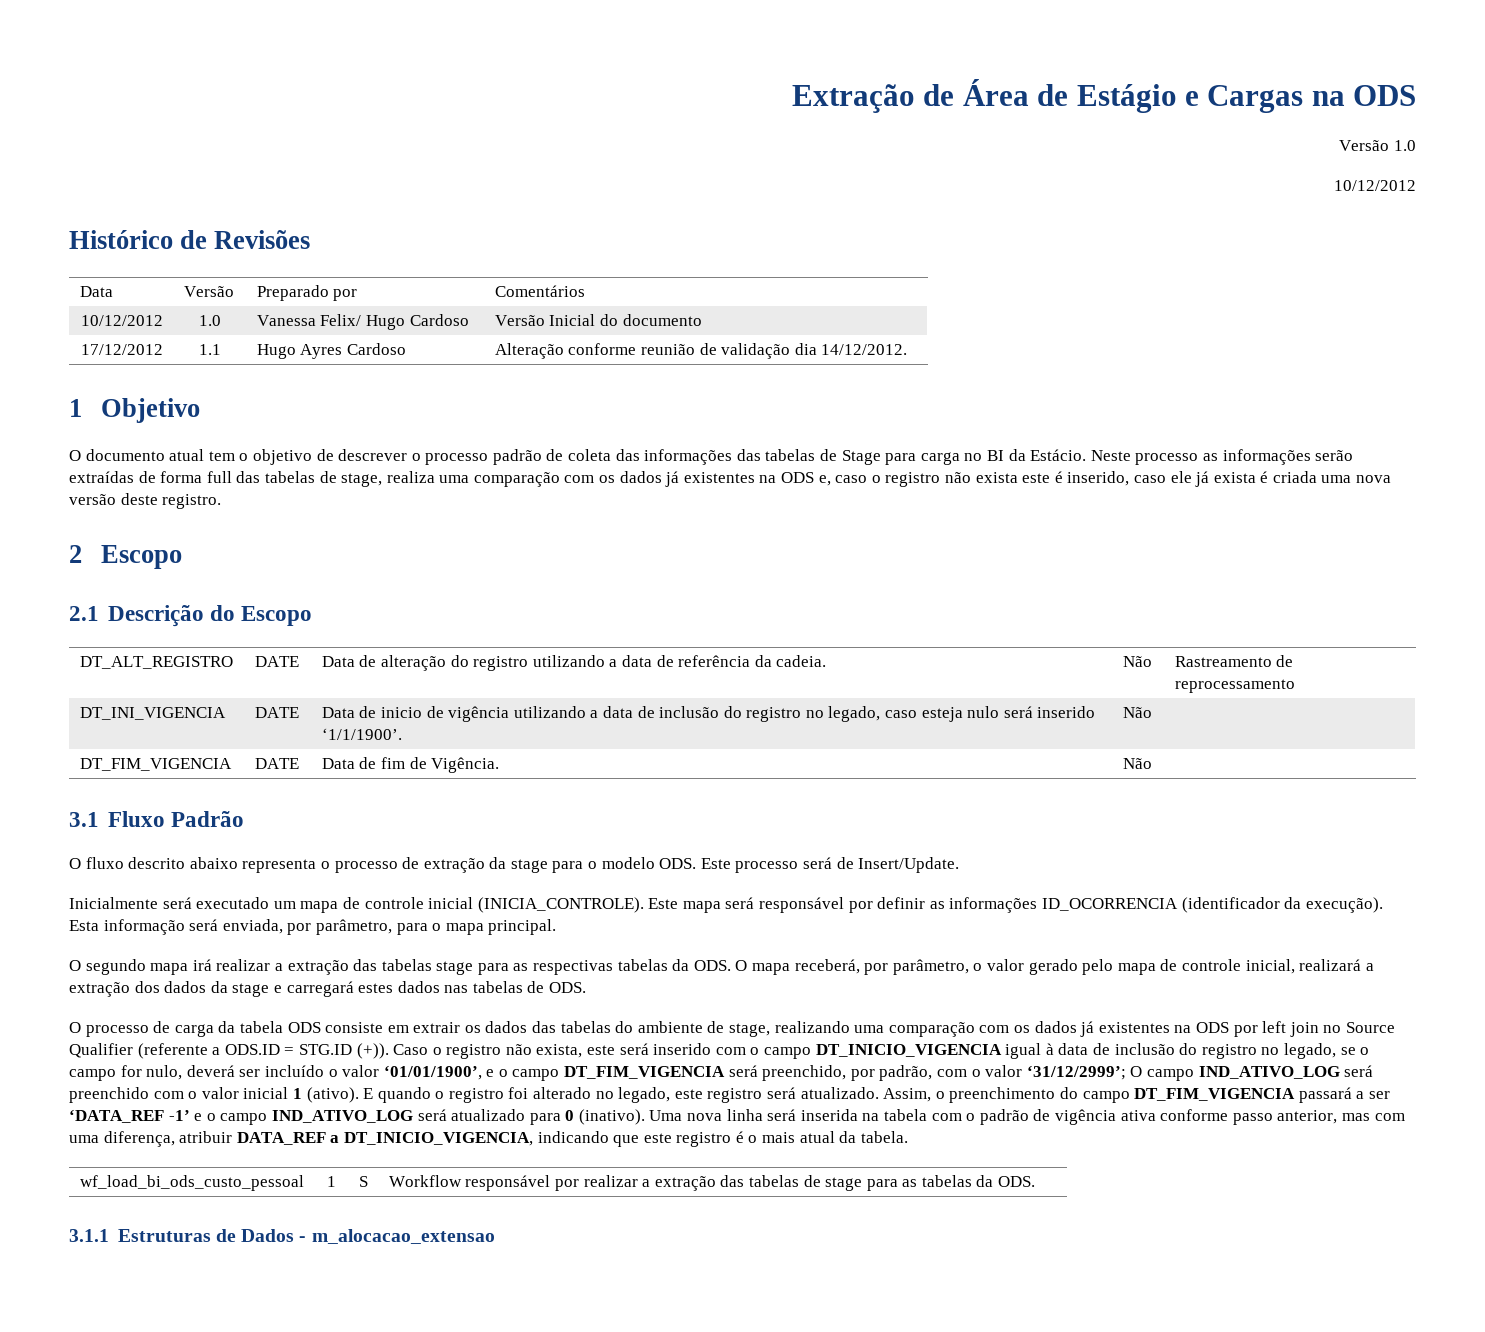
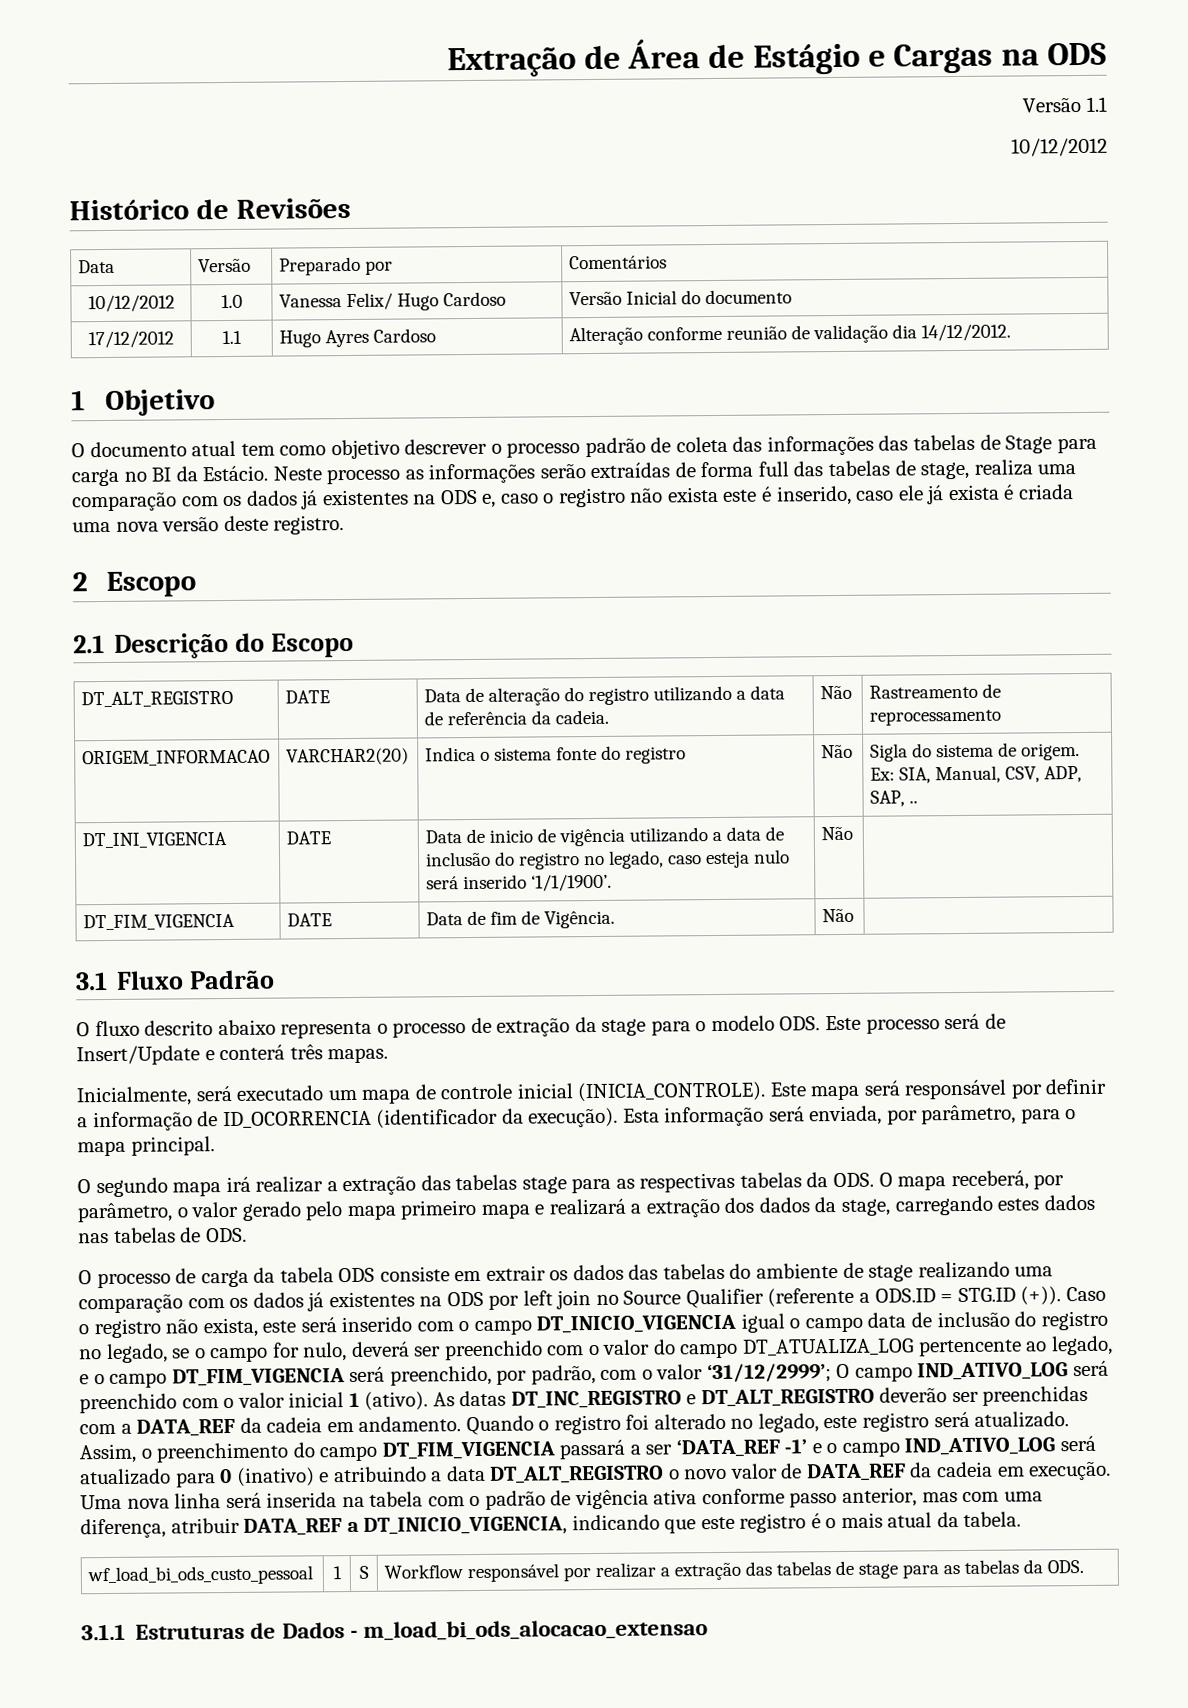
- Versão 1.0
+ Versão 1.1
- O documento atual tem o objetivo de descrever o processo padrão de coleta das informações das tabelas de Stage para carga no BI da Estácio.
+ O documento atual tem como objetivo descrever o processo padrão de coleta das informações das tabelas de Stage para carga no BI da Estácio.
+ ORIGEM_INFORMACAO | VARCHAR2(20) | Indica o sistema fonte do registro | Não | Sigla do sistema de origem. Ex: SIA, Manual, CSV, ADP, SAP, ..
- O fluxo descrito abaixo representa o processo de extração da stage para o modelo ODS. Este processo será de Insert/Update.
- Inicialmente será executado um mapa de controle inicial (INICIA_CONTROLE).
+ O fluxo descrito abaixo representa o processo de extração da stage para o modelo ODS. Este processo será de Insert/Update e conterá três mapas.
+ Inicialmente, será executado um mapa de controle inicial (INICIA_CONTROLE).
- Este mapa será responsável por definir as informações ID_OCORRENCIA (identificador da execução).
+ Este mapa será responsável por definir a informação de ID_OCORRENCIA (identificador da execução).
- O segundo mapa irá realizar a extração das tabelas stage para as respectivas tabelas da ODS. O mapa receberá, por parâmetro, o valor gerado pelo mapa de controle inicial, realizará a extração dos dados da stage e carregará estes dados nas tabelas de ODS.
+ O segundo mapa irá realizar a extração das tabelas stage para as respectivas tabelas da ODS. O mapa receberá, por parâmetro, o valor gerado pelo mapa primeiro mapa e realizará a extração dos dados da stage, carregando estes dados nas tabelas de ODS.
- O processo de carga da tabela ODS consiste em extrair os dados das tabelas do ambiente de stage, realizando uma comparação com os dados já existentes na ODS por left join no Source Qualifier (referente a ODS.ID = STG.ID (+)).
+ O processo de carga da tabela ODS consiste em extrair os dados das tabelas do ambiente de stage realizando uma comparação com os dados já existentes na ODS por left join no Source Qualifier (referente a ODS.ID = STG.ID (+)).
- Caso o registro não exista, este será inserido com o campo DT_INICIO_VIGENCIA igual à data de inclusão do registro no legado, se o campo for nulo, deverá ser incluído o valor ‘01/01/1900’, e o campo DT_FIM_VIGENCIA será preenchido, por padrão, com o valor ‘31/12/2999’; O campo IND_ATIVO_LOG será preenchido com o valor inicial 1 (ativo).
+ Caso o registro não exista, este será inserido com o campo DT_INICIO_VIGENCIA igual o campo data de inclusão do registro no legado, se o campo for nulo, deverá ser preenchido com o valor do campo DT_ATUALIZA_LOG pertencente ao legado, e o campo DT_FIM_VIGENCIA será preenchido, por padrão, com o valor ‘31/12/2999’; O campo IND_ATIVO_LOG será preenchido com o valor inicial 1 (ativo).
- E quando o registro foi alterado no legado, este registro será atualizado.
+ As datas DT_INC_REGISTRO e DT_ALT_REGISTRO deverão ser preenchidas com a DATA_REF da cadeia em andamento. Quando o registro foi alterado no legado, este registro será atualizado.
- Assim, o preenchimento do campo DT_FIM_VIGENCIA passará a ser ‘DATA_REF -1’ e o campo IND_ATIVO_LOG será atualizado para 0 (inativo).
+ Assim, o preenchimento do campo DT_FIM_VIGENCIA passará a ser ‘DATA_REF -1’ e o campo IND_ATIVO_LOG será atualizado para 0 (inativo) e atribuindo a data DT_ALT_REGISTRO o novo valor de DATA_REF da cadeia em execução.
- 3.1.1 Estruturas de Dados - m_alocacao_extensao
+ 3.1.1 Estruturas de Dados - m_load_bi_ods_alocacao_extensao

